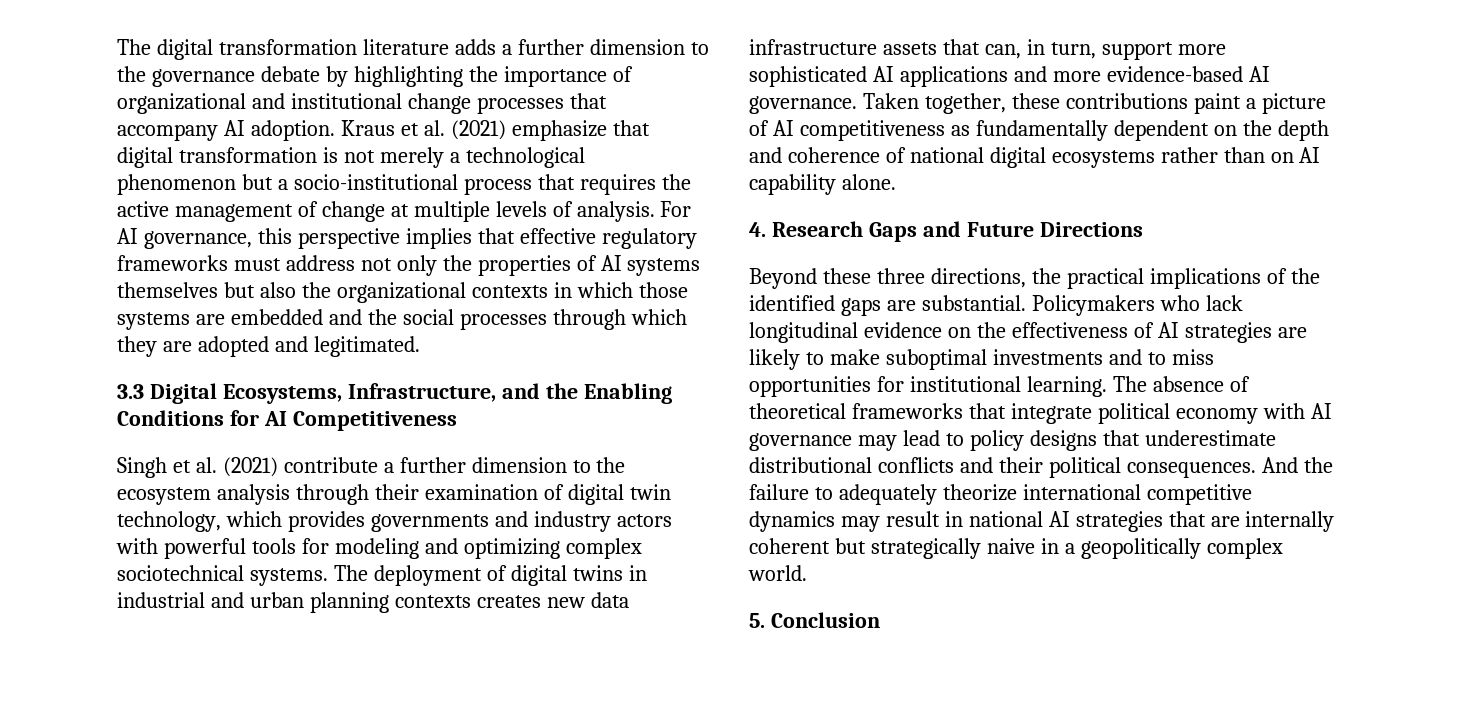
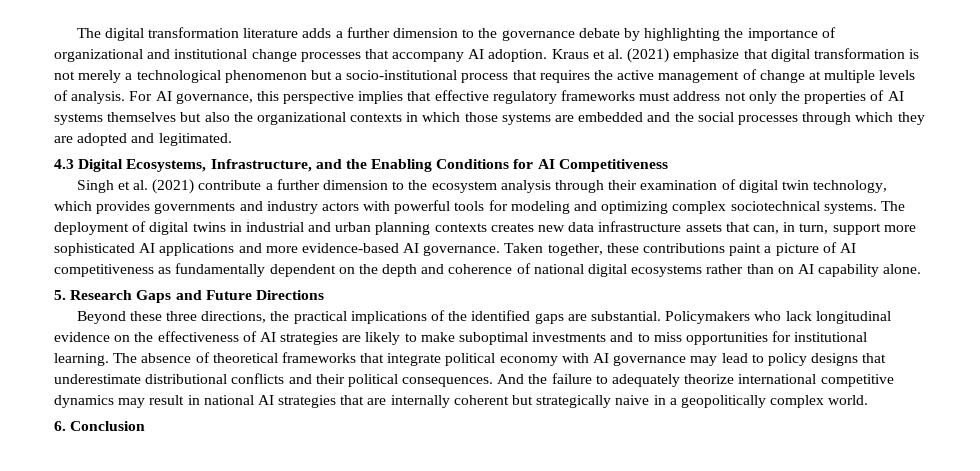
- 3.3 Digital Ecosystems, Infrastructure, and the Enabling Conditions for AI Competitiveness
+ 4.3 Digital Ecosystems, Infrastructure, and the Enabling Conditions for AI Competitiveness
- 4. Research Gaps and Future Directions
+ 5. Research Gaps and Future Directions
- 5. Conclusion
+ 6. Conclusion

